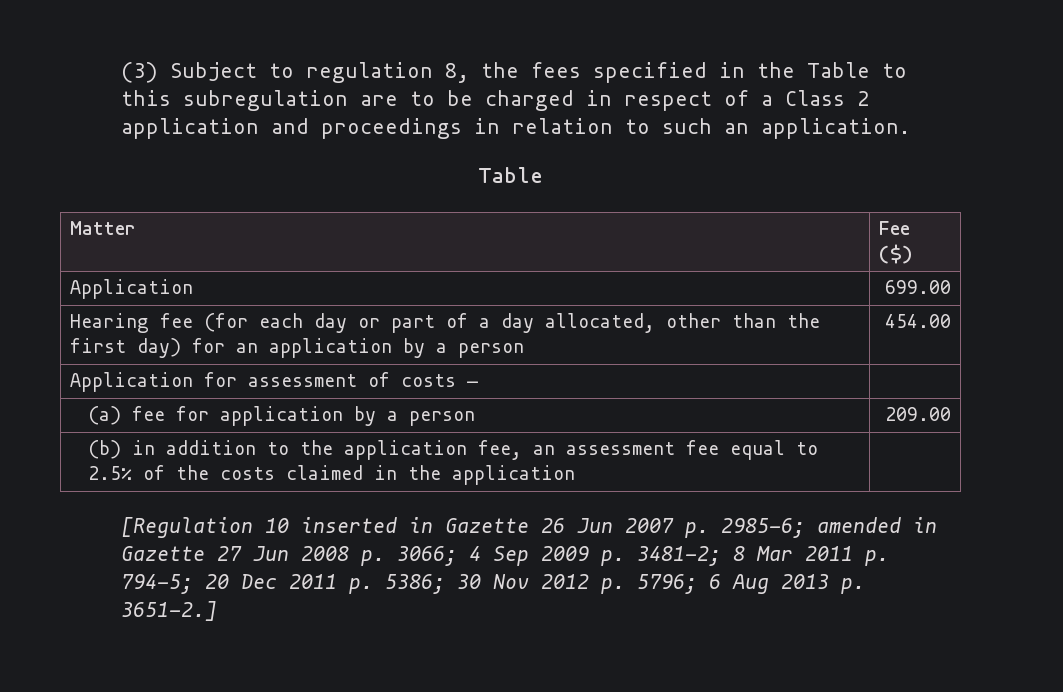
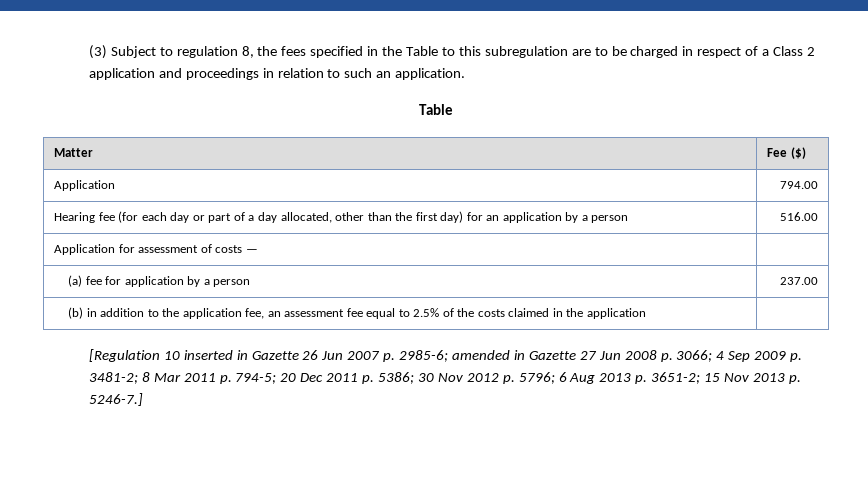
- Application | 699.00
+ Application | 794.00
- Hearing fee (for each day or part of a day allocated, other than the first day) for an application by a person | 454.00
+ Hearing fee (for each day or part of a day allocated, other than the first day) for an application by a person | 516.00
- (a) fee for application by a person | 209.00
+ (a) fee for application by a person | 237.00
- [Regulation 10 inserted in Gazette 26 Jun 2007 p. 2985-6; amended in Gazette 27 Jun 2008 p. 3066; 4 Sep 2009 p. 3481-2; 8 Mar 2011 p. 794-5; 20 Dec 2011 p. 5386; 30 Nov 2012 p. 5796; 6 Aug 2013 p. 3651-2.]
+ [Regulation 10 inserted in Gazette 26 Jun 2007 p. 2985-6; amended in Gazette 27 Jun 2008 p. 3066; 4 Sep 2009 p. 3481-2; 8 Mar 2011 p. 794-5; 20 Dec 2011 p. 5386; 30 Nov 2012 p. 5796; 6 Aug 2013 p. 3651-2; 15 Nov 2013 p. 5246-7.]

